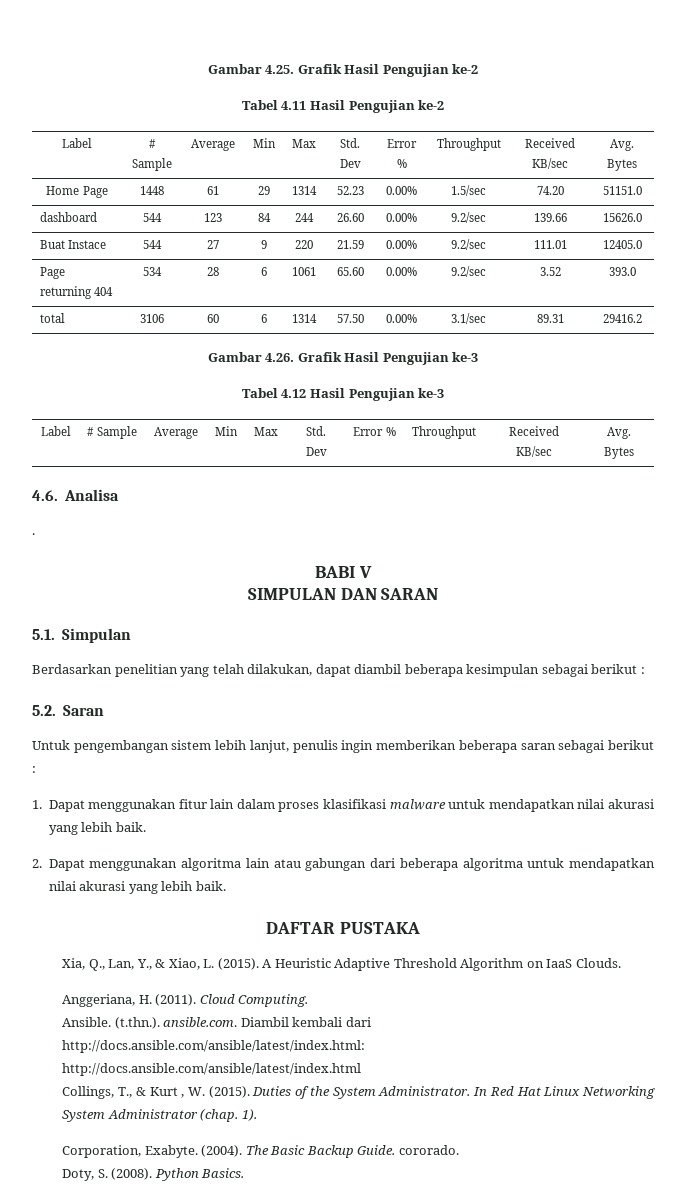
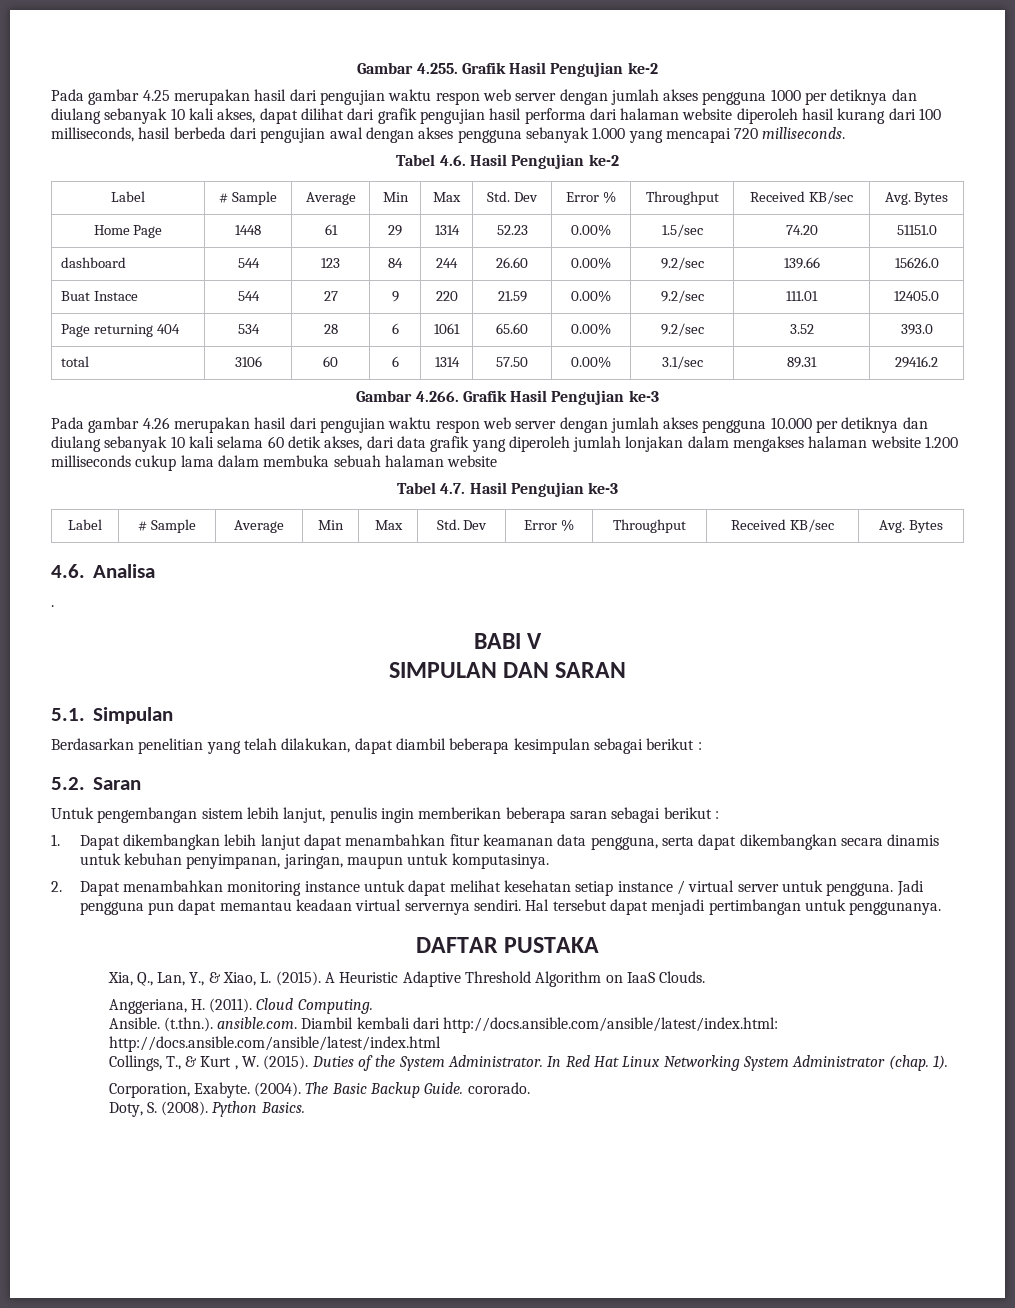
- Gambar 4.25. Grafik Hasil Pengujian ke-2
+ Gambar 4.255. Grafik Hasil Pengujian ke-2
- Tabel 4.11 Hasil Pengujian ke-2
+ Pada gambar 4.25 merupakan hasil dari pengujian waktu respon web server dengan jumlah akses pengguna 1000 per detiknya dan diulang sebanyak 10 kali akses, dapat dilihat dari grafik pengujian hasil performa dari halaman website diperoleh hasil kurang dari 100 milliseconds, hasil berbeda dari pengujian awal dengan akses pengguna sebanyak 1.000 yang mencapai 720 milliseconds.
+ Tabel 4.6. Hasil Pengujian ke-2
- Gambar 4.26. Grafik Hasil Pengujian ke-3
+ Gambar 4.266. Grafik Hasil Pengujian ke-3
- Tabel 4.12 Hasil Pengujian ke-3
+ Pada gambar 4.26 merupakan hasil dari pengujian waktu respon web server dengan jumlah akses pengguna 10.000 per detiknya dan diulang sebanyak 10 kali selama 60 detik akses, dari data grafik yang diperoleh jumlah lonjakan dalam mengakses halaman website 1.200 milliseconds cukup lama dalam membuka sebuah halaman website
+ Tabel 4.7. Hasil Pengujian ke-3
- 1. Dapat menggunakan fitur lain dalam proses klasifikasi malware untuk mendapatkan nilai akurasi yang lebih baik.
- 2. Dapat menggunakan algoritma lain atau gabungan dari beberapa algoritma untuk mendapatkan nilai akurasi yang lebih baik.
+ 1. Dapat dikembangkan lebih lanjut dapat menambahkan fitur keamanan data pengguna, serta dapat dikembangkan secara dinamis untuk kebuhan penyimpanan, jaringan, maupun untuk komputasinya.
+ 2. Dapat menambahkan monitoring instance untuk dapat melihat kesehatan setiap instance / virtual server untuk pengguna. Jadi pengguna pun dapat memantau keadaan virtual servernya sendiri. Hal tersebut dapat menjadi pertimbangan untuk penggunanya.

